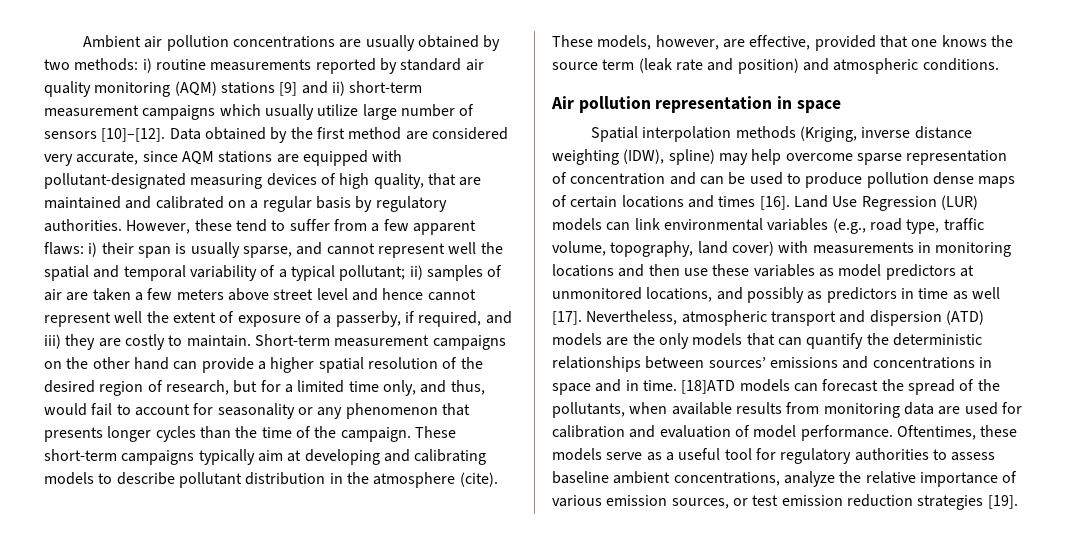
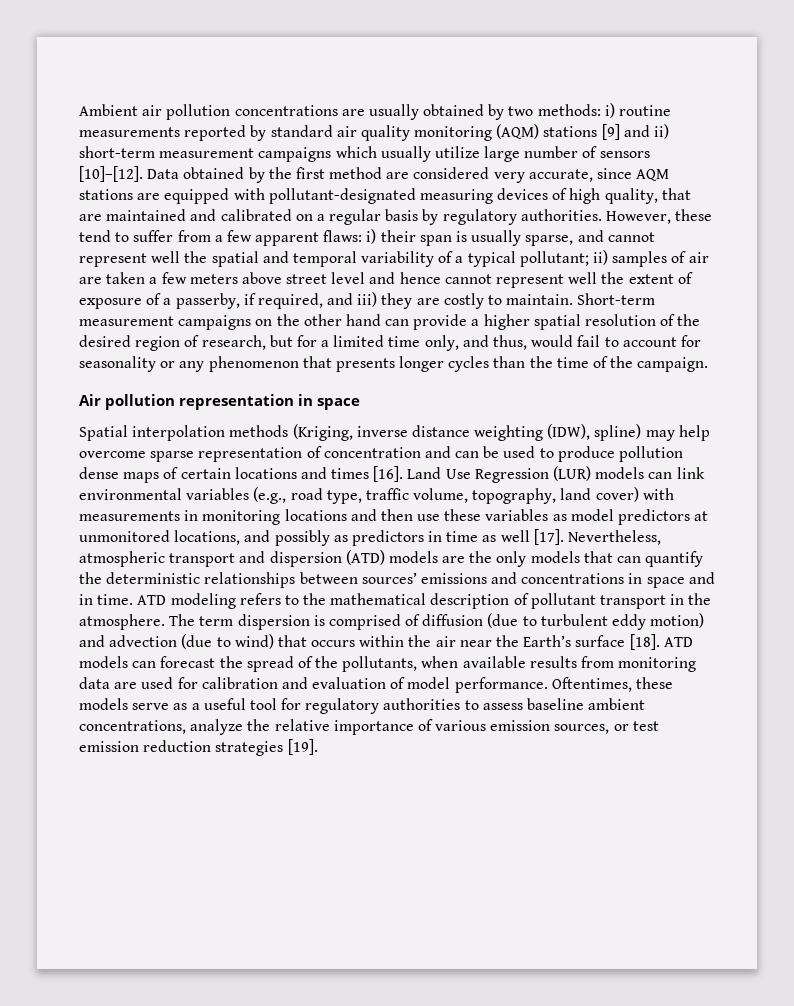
- These short-term campaigns typically aim at developing and calibrating models to describe pollutant distribution in the atmosphere (cite). These models, however, are effective, provided that one knows the source term (leak rate and position) and atmospheric conditions.
- [18]ATD models can forecast the spread of the pollutants, when available results from monitoring data are used for calibration and evaluation of model performance.
+ ATD modeling refers to the mathematical description of pollutant transport in the atmosphere. The term dispersion is comprised of diffusion (due to turbulent eddy motion) and advection (due to wind) that occurs within the air near the Earth’s surface [18]. ATD models can forecast the spread of the pollutants, when available results from monitoring data are used for calibration and evaluation of model performance.

